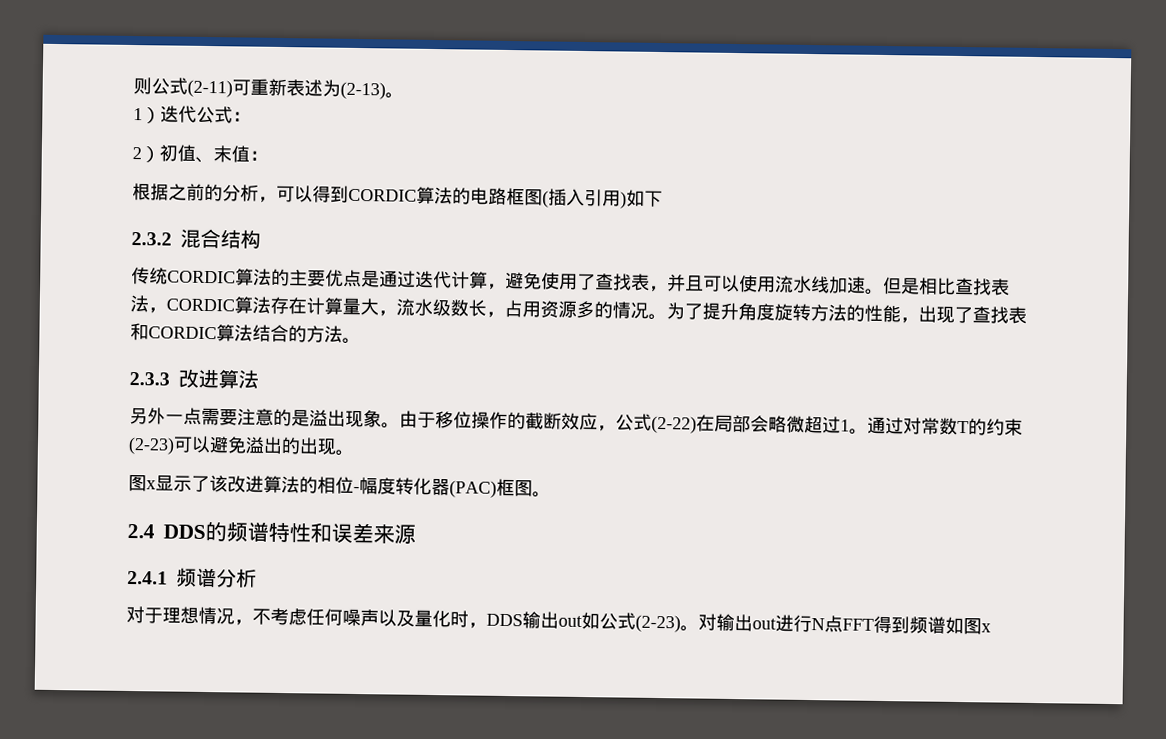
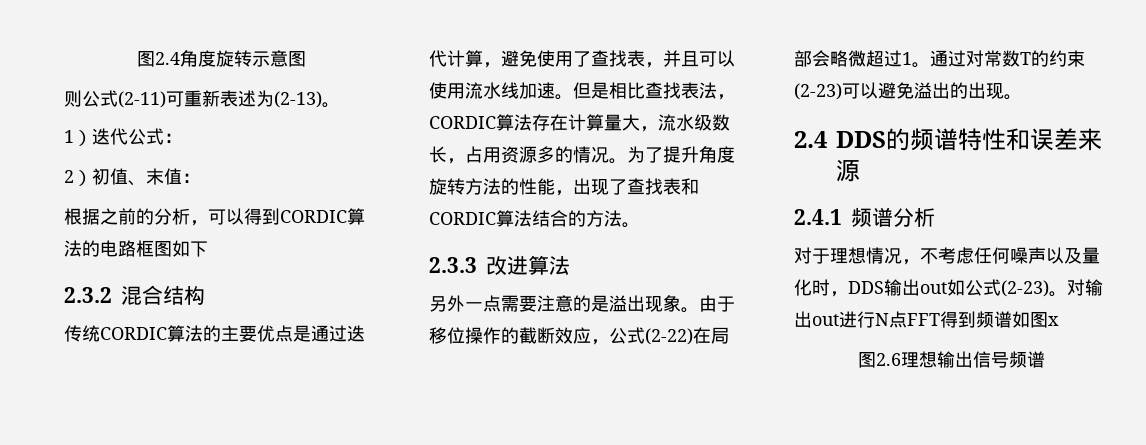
+ 图2.4角度旋转示意图
- 根据之前的分析，可以得到CORDIC算法的电路框图(插入引用)如下
+ 根据之前的分析，可以得到CORDIC算法的电路框图如下
- 图x显示了该改进算法的相位-幅度转化器(PAC)框图。
+ 图2.6理想输出信号频谱

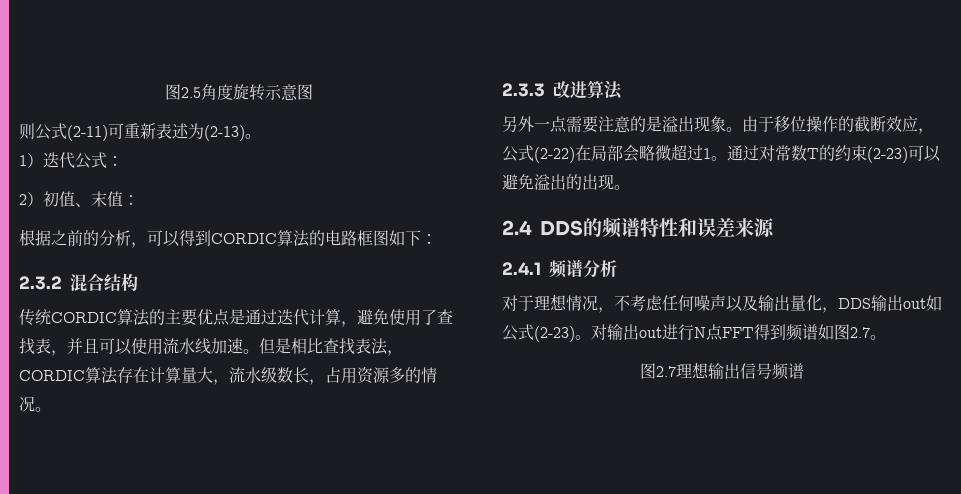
- 图2.4角度旋转示意图
+ 图2.5角度旋转示意图
- 根据之前的分析，可以得到CORDIC算法的电路框图如下
+ 根据之前的分析，可以得到CORDIC算法的电路框图如下：
- 为了提升角度旋转方法的性能，出现了查找表和CORDIC算法结合的方法。
- 对于理想情况，不考虑任何噪声以及量化时，DDS输出out如公式(2-23)。
+ 对于理想情况，不考虑任何噪声以及输出量化，DDS输出out如公式(2-23)。
- 对输出out进行N点FFT得到频谱如图x
- 图2.6理想输出信号频谱
+ 对输出out进行N点FFT得到频谱如图2.7。
+ 图2.7理想输出信号频谱

